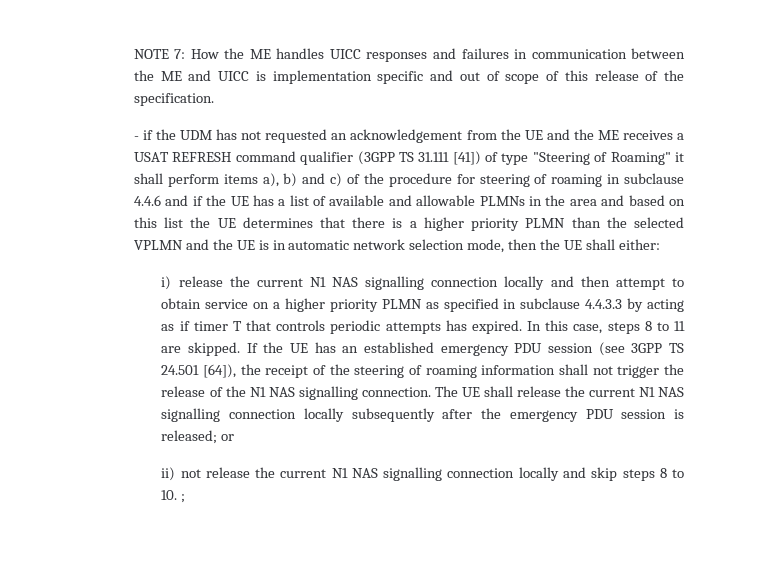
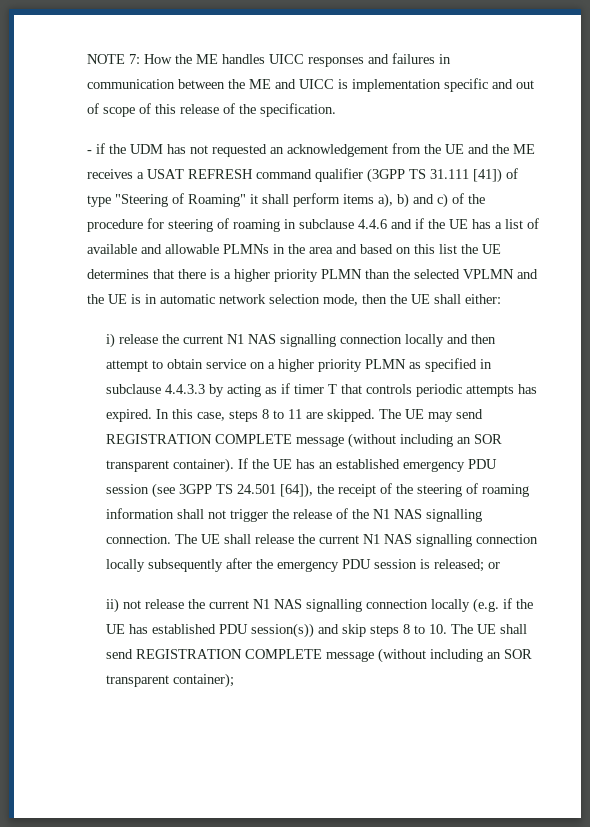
+ The UE may send REGISTRATION COMPLETE message (without including an SOR transparent container).
- ii) not release the current N1 NAS signalling connection locally and skip steps 8 to 10. ;
+ ii) not release the current N1 NAS signalling connection locally (e.g. if the UE has established PDU session(s)) and skip steps 8 to 10. The UE shall send REGISTRATION COMPLETE message (without including an SOR transparent container);

